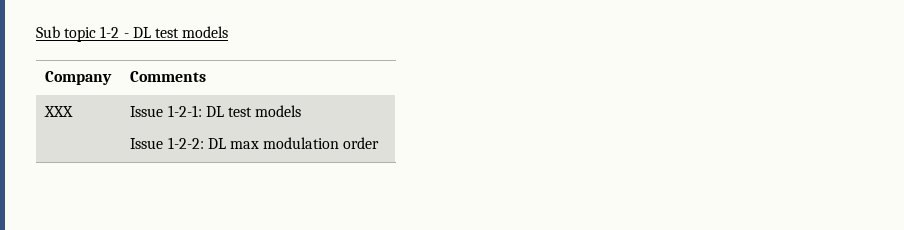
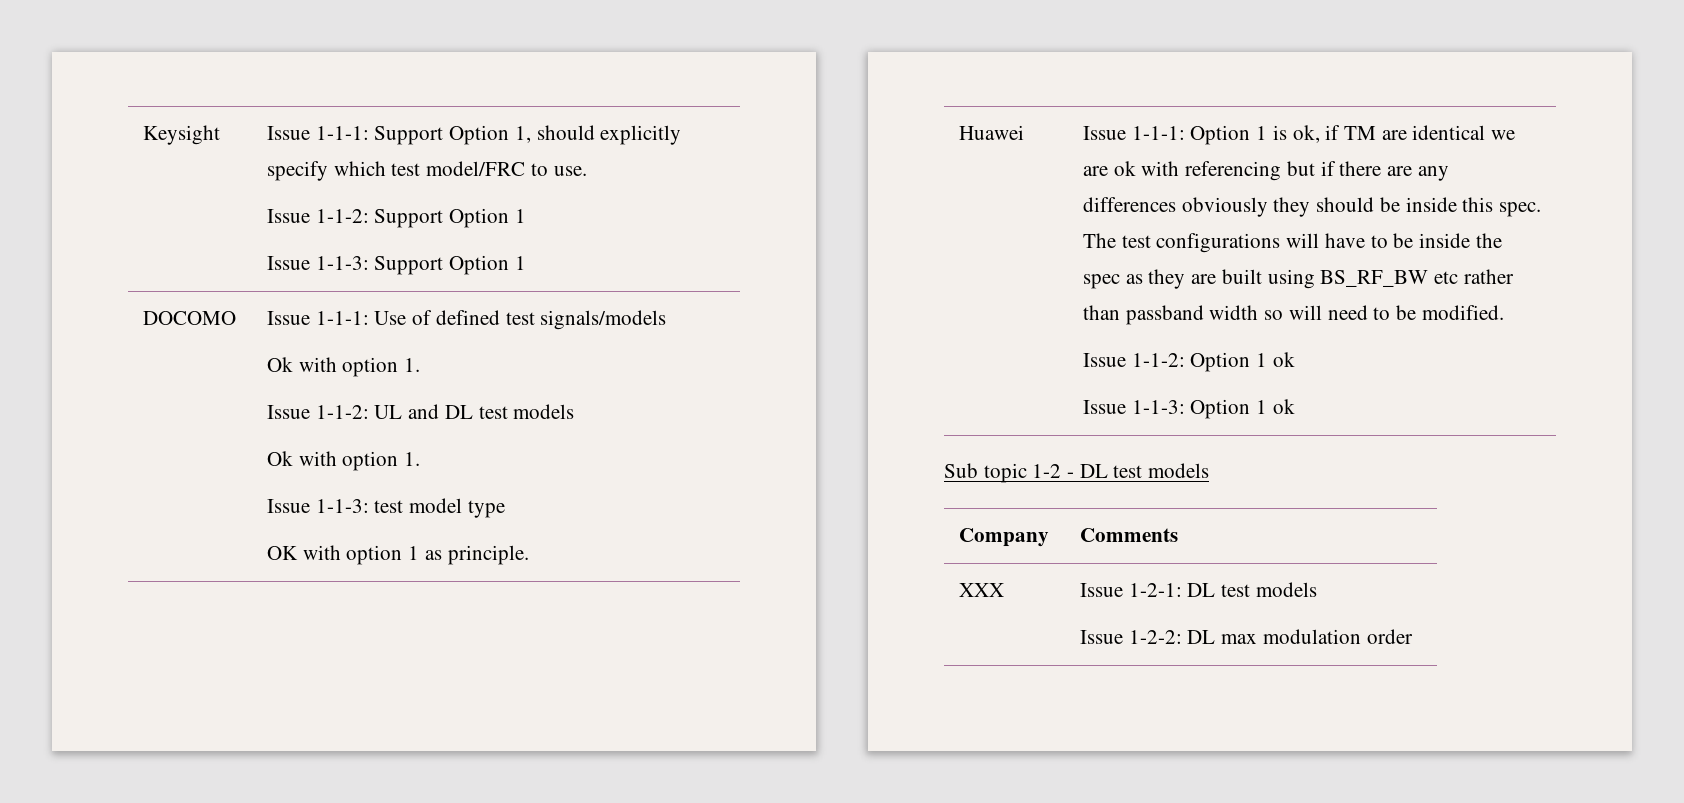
+ Keysight | Issue 1-1-1: Support Option 1, should explicitly specify which test model/FRC to use.
+ Issue 1-1-2: Support Option 1
+ Issue 1-1-3: Support Option 1
+ DOCOMO | Issue 1-1-1: Use of defined test signals/models
+ Ok with option 1.
+ Issue 1-1-2: UL and DL test models
+ Ok with option 1.
+ Issue 1-1-3: test model type
+ OK with option 1 as principle.
+ Huawei | Issue 1-1-1: Option 1 is ok, if TM are identical we are ok with referencing but if there are any differences obviously they should be inside this spec. The test configurations will have to be inside the spec as they are built using BS_RF_BW etc rather than passband width so will need to be modified.
+ Issue 1-1-2: Option 1 ok
+ Issue 1-1-3: Option 1 ok

